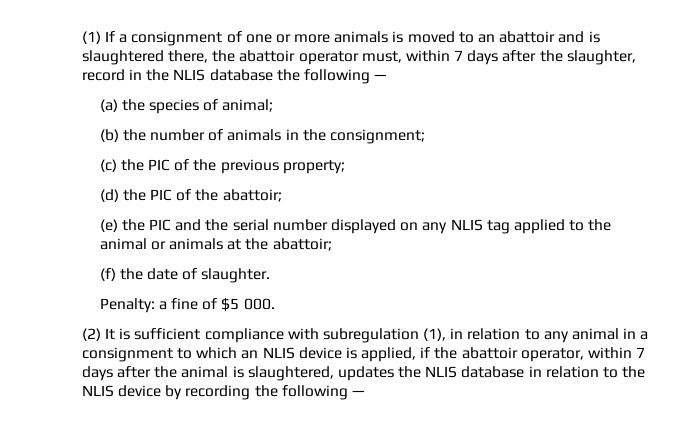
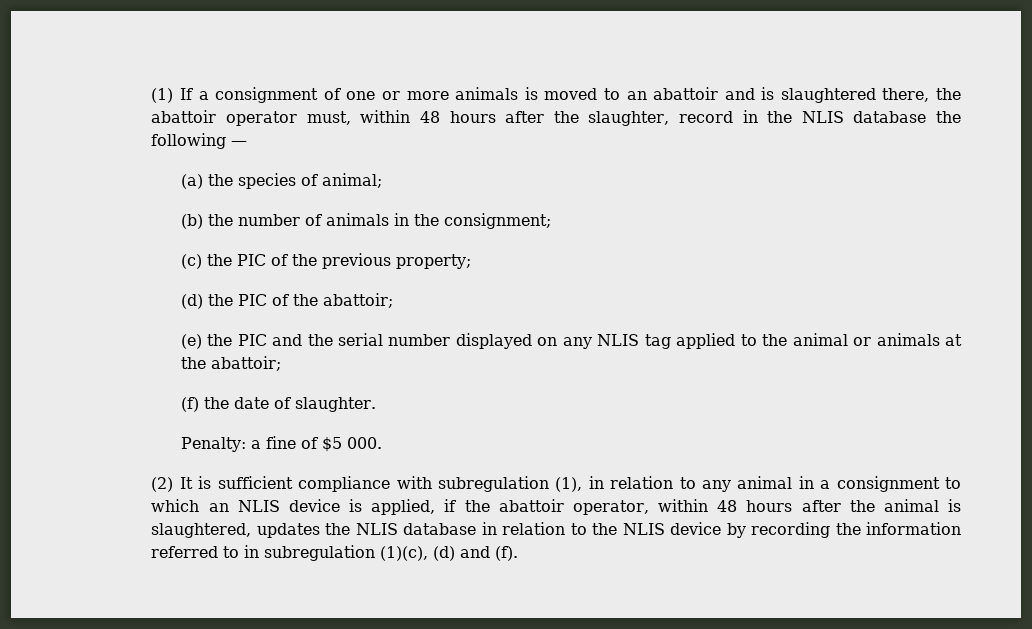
- (1) If a consignment of one or more animals is moved to an abattoir and is slaughtered there, the abattoir operator must, within 7 days after the slaughter, record in the NLIS database the following —
+ (1) If a consignment of one or more animals is moved to an abattoir and is slaughtered there, the abattoir operator must, within 48 hours after the slaughter, record in the NLIS database the following —
- (2) It is sufficient compliance with subregulation (1), in relation to any animal in a consignment to which an NLIS device is applied, if the abattoir operator, within 7 days after the animal is slaughtered, updates the NLIS database in relation to the NLIS device by recording the following —
+ (2) It is sufficient compliance with subregulation (1), in relation to any animal in a consignment to which an NLIS device is applied, if the abattoir operator, within 48 hours after the animal is slaughtered, updates the NLIS database in relation to the NLIS device by recording the information referred to in subregulation (1)(c), (d) and (f).

